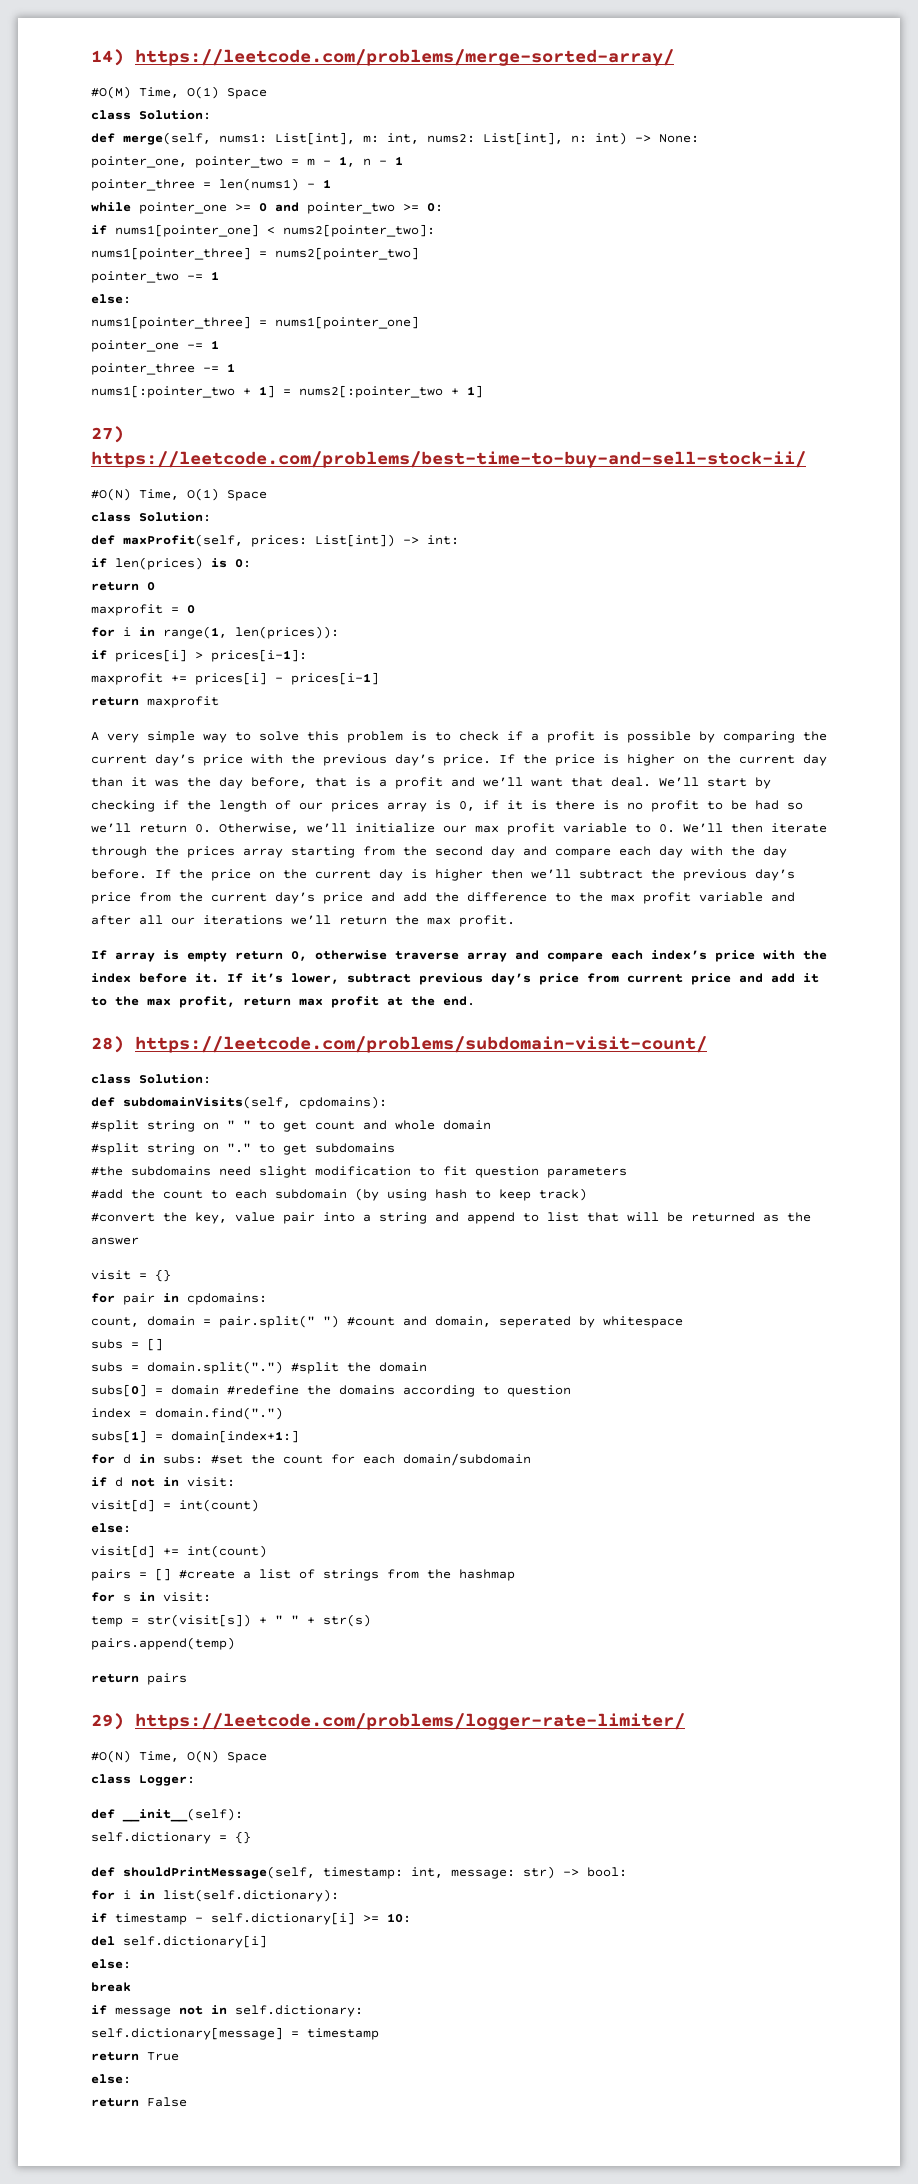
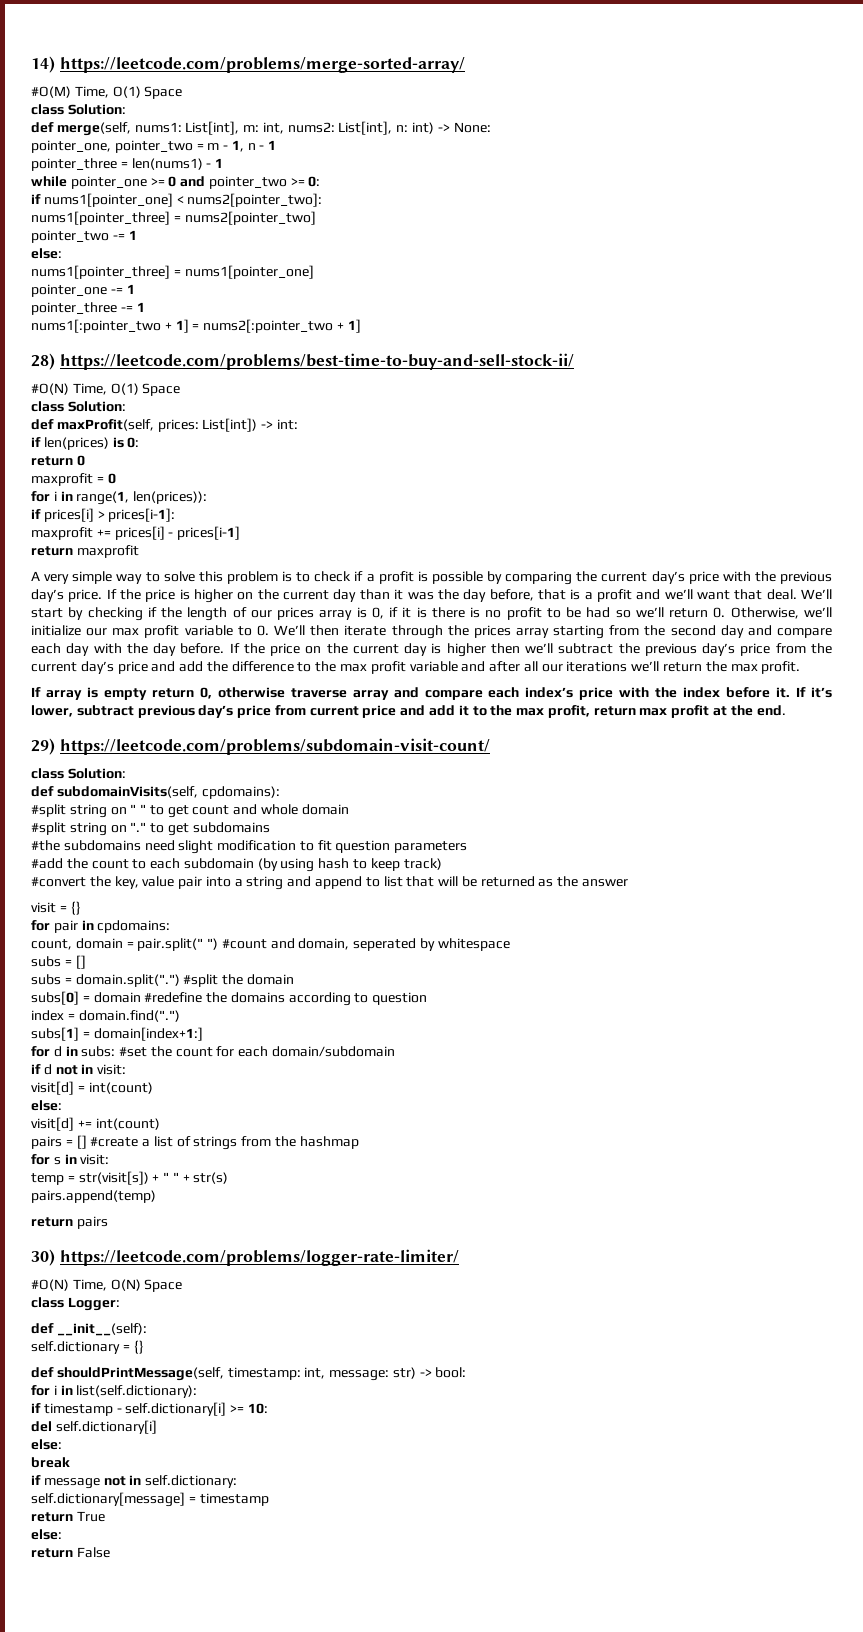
- 27) https://leetcode.com/problems/best-time-to-buy-and-sell-stock-ii/
+ 28) https://leetcode.com/problems/best-time-to-buy-and-sell-stock-ii/
- 28) https://leetcode.com/problems/subdomain-visit-count/
+ 29) https://leetcode.com/problems/subdomain-visit-count/
- 29) https://leetcode.com/problems/logger-rate-limiter/
+ 30) https://leetcode.com/problems/logger-rate-limiter/

